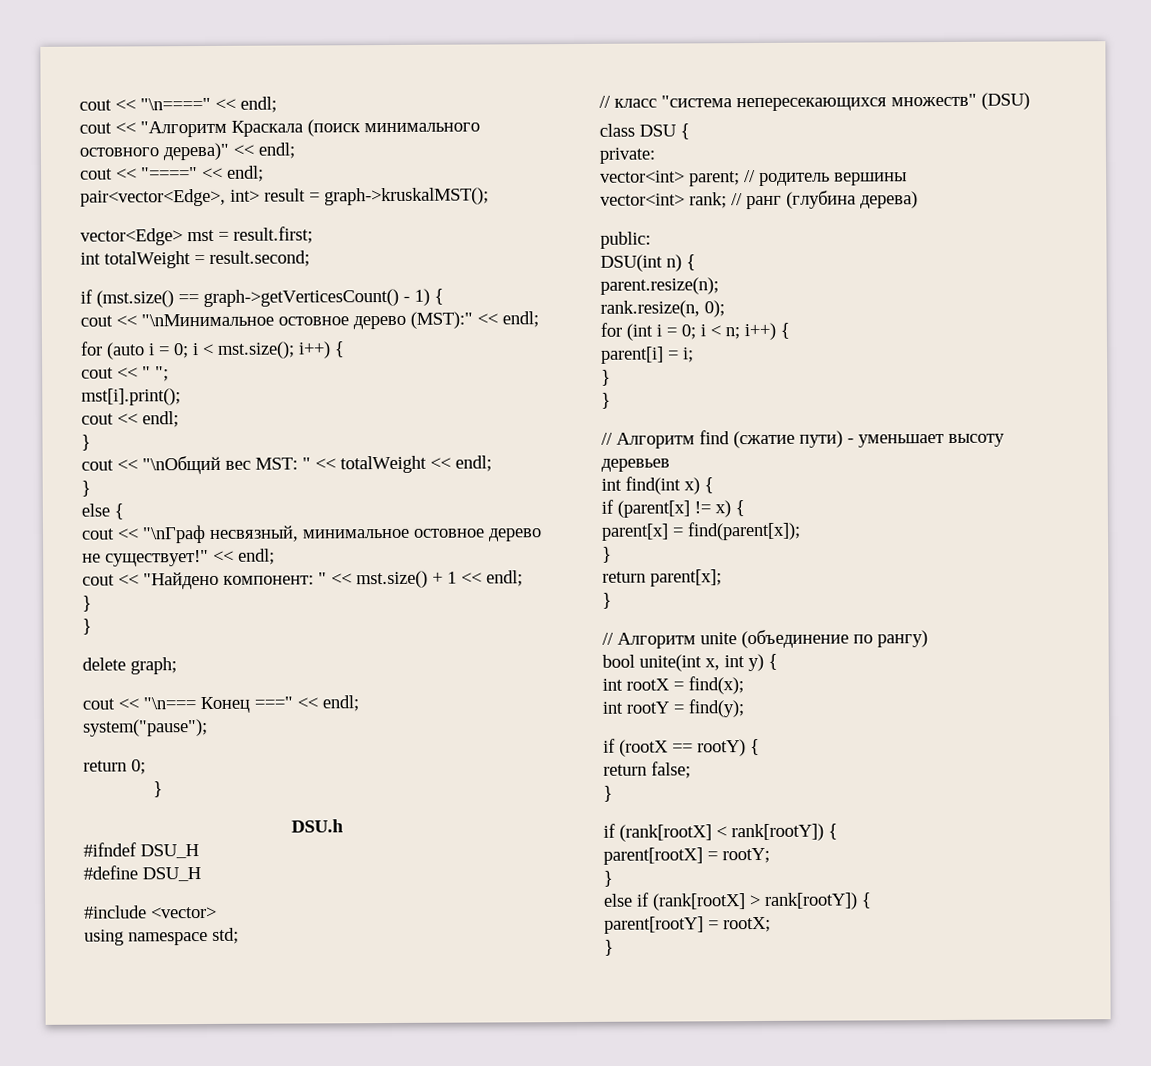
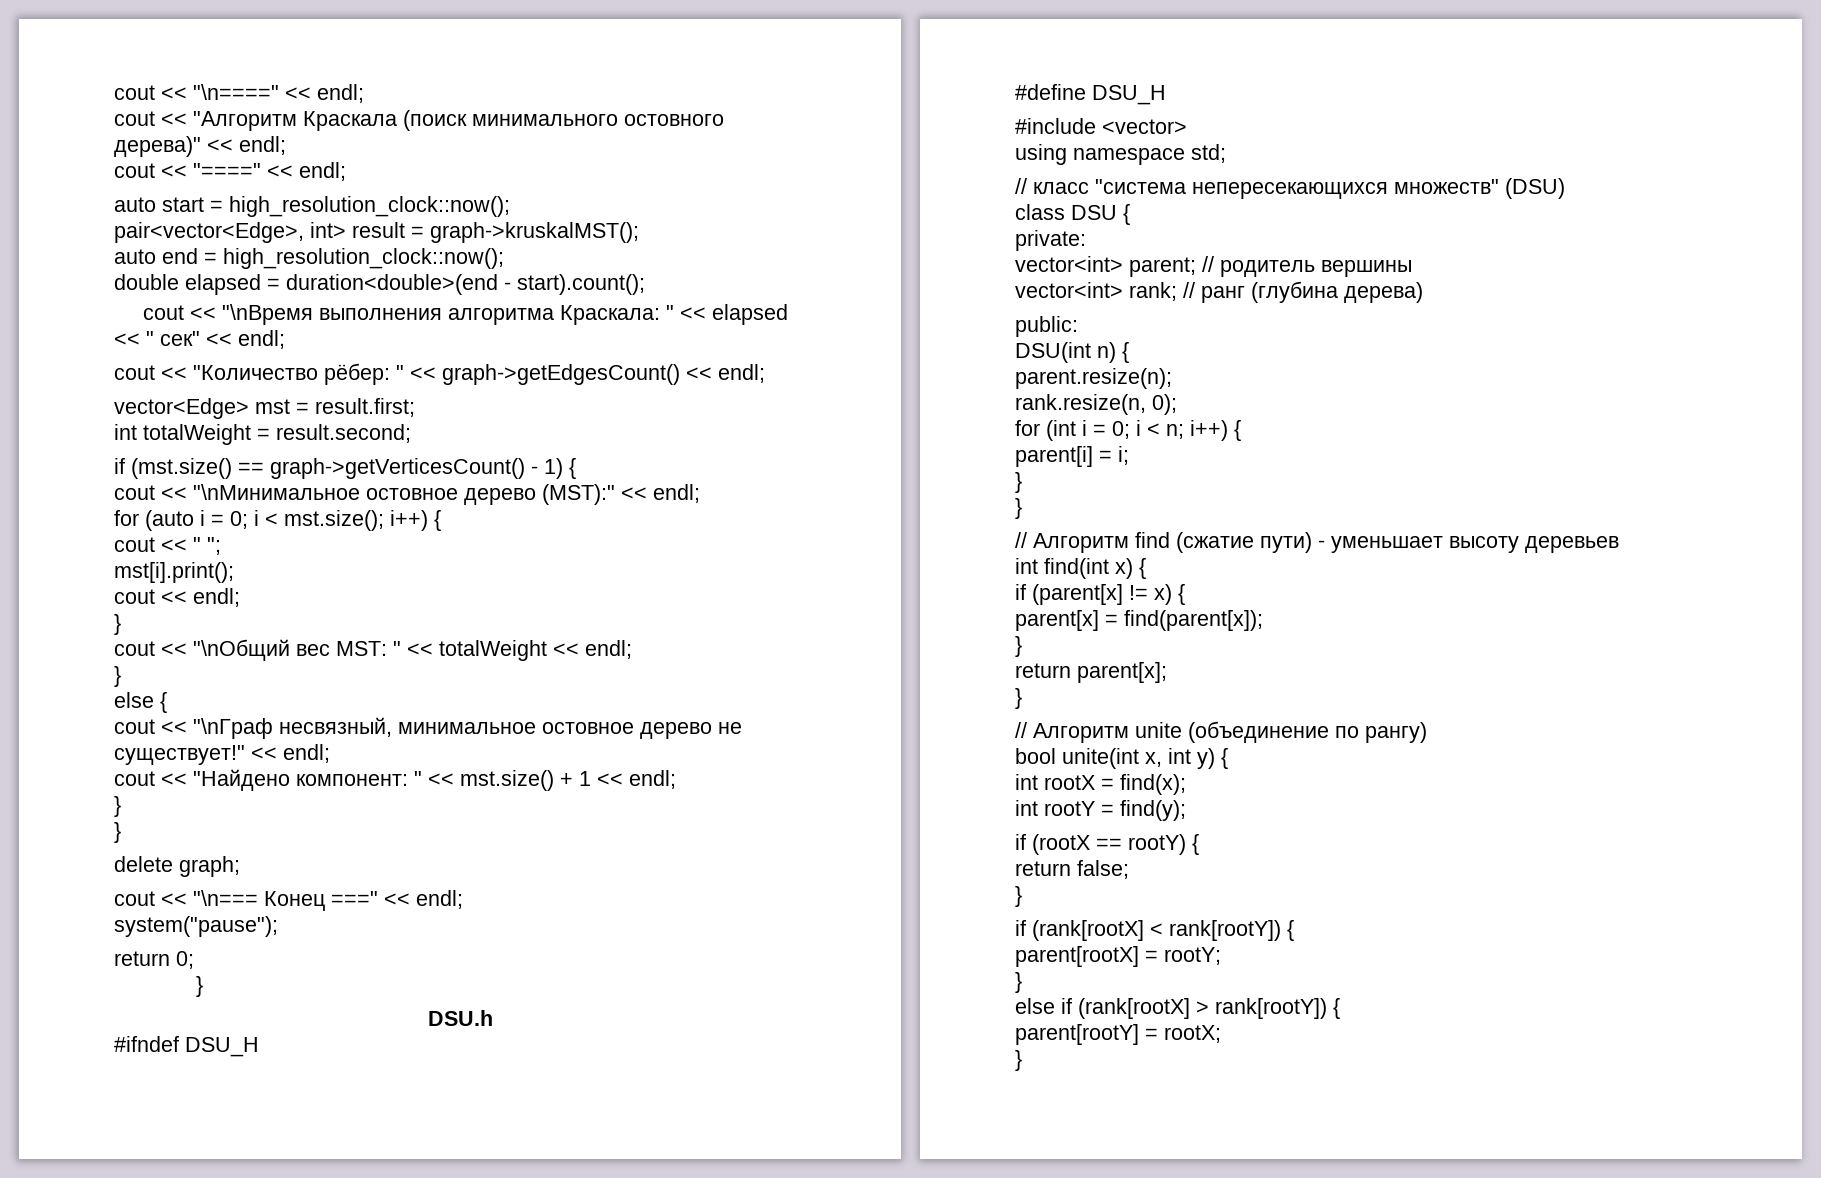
+ auto start = high_resolution_clock::now();
+ auto end = high_resolution_clock::now();
+ double elapsed = duration<double>(end - start).count();
+ cout << "\nВремя выполнения алгоритма Краскала: " << elapsed << " сек" << endl;
+ cout << "Количество рёбер: " << graph->getEdgesCount() << endl;

